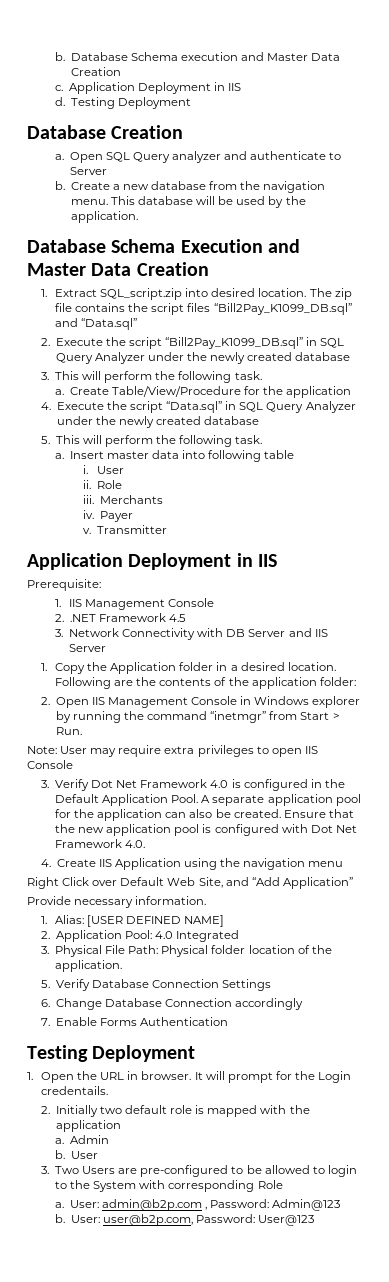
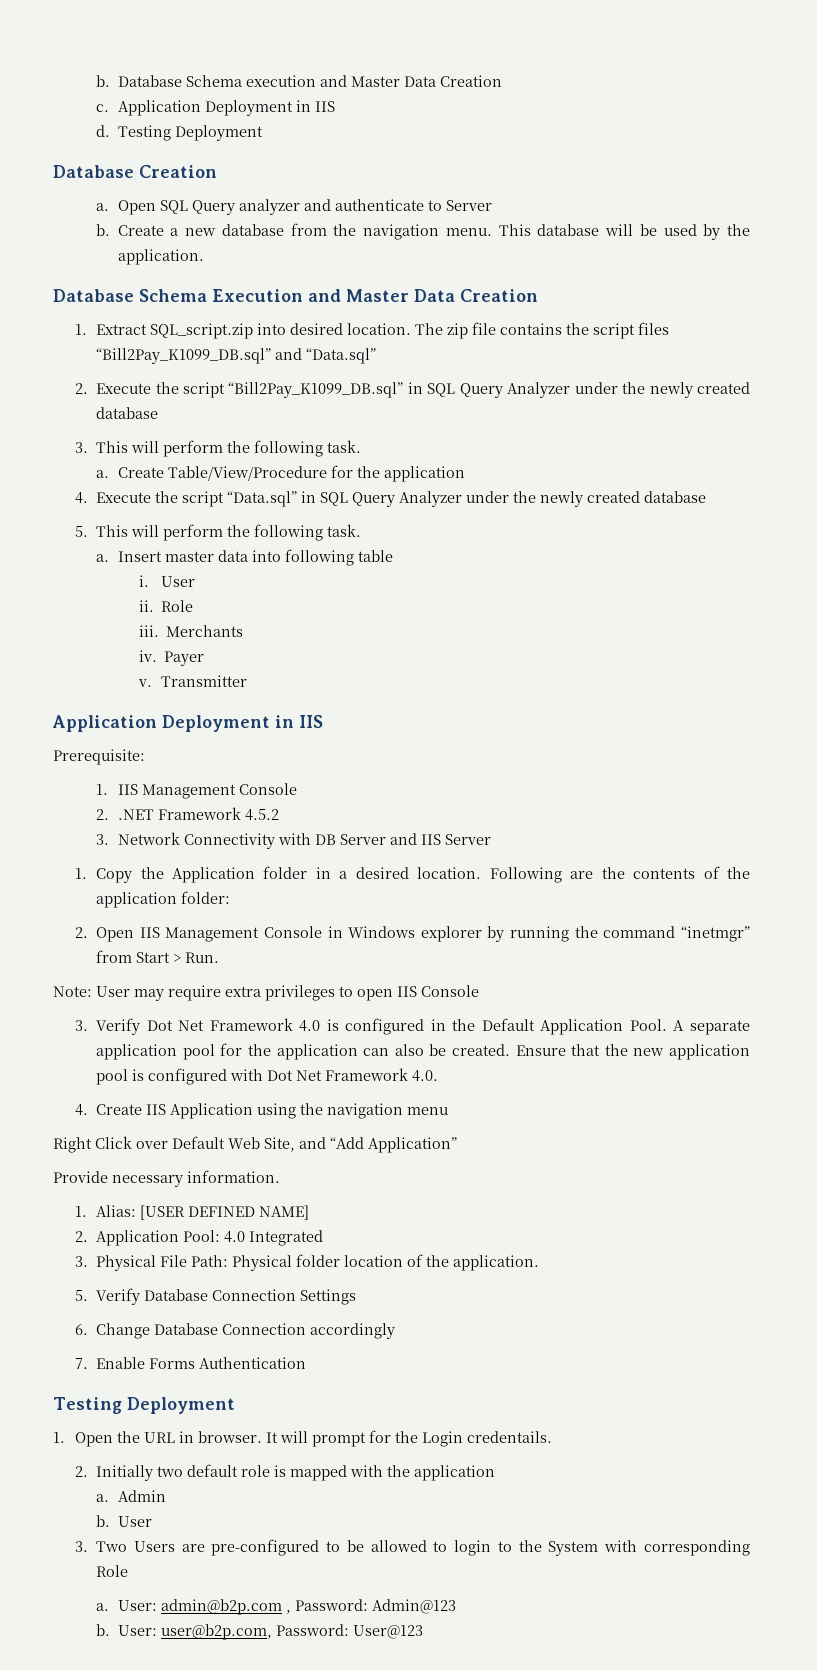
- 2. .NET Framework 4.5
+ 2. .NET Framework 4.5.2

